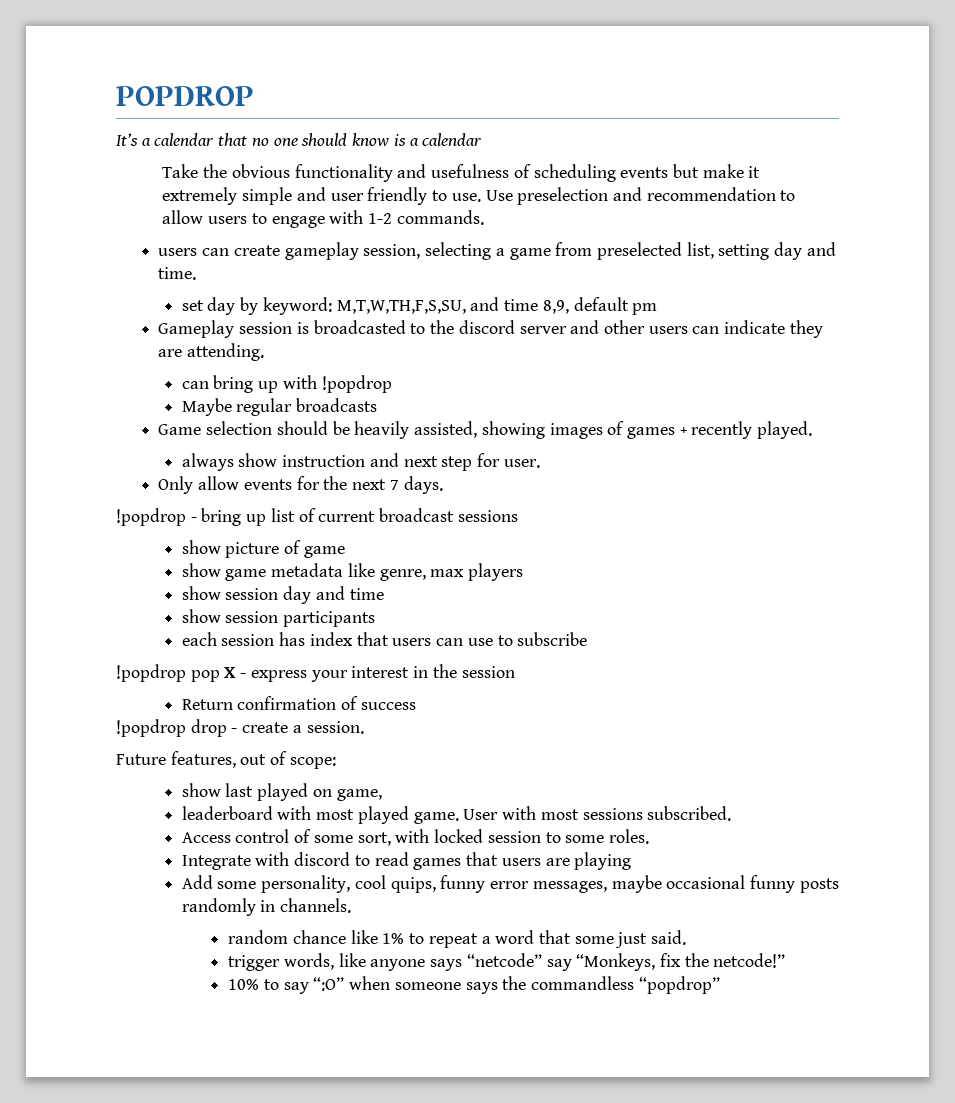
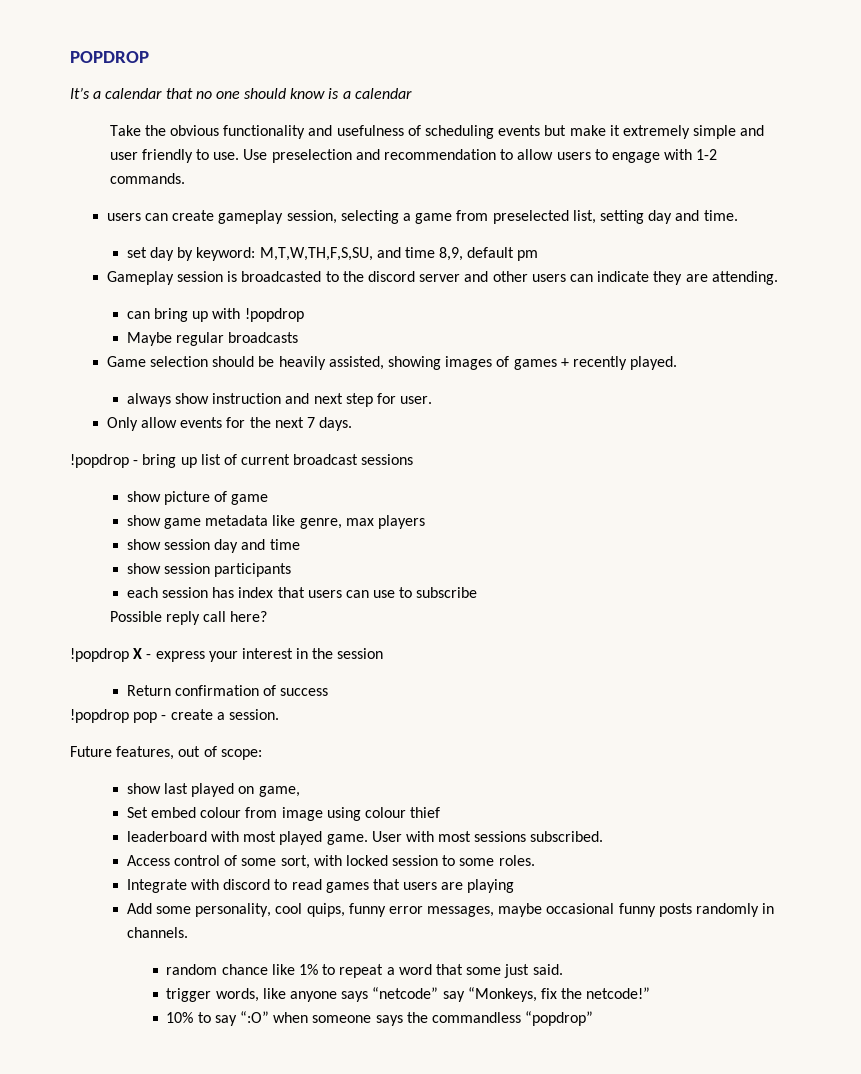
- !popdrop pop X - express your interest in the session
+ Possible reply call here?
+ !popdrop X - express your interest in the session
- !popdrop drop - create a session.
+ !popdrop pop - create a session.
+ Set embed colour from image using colour thief

